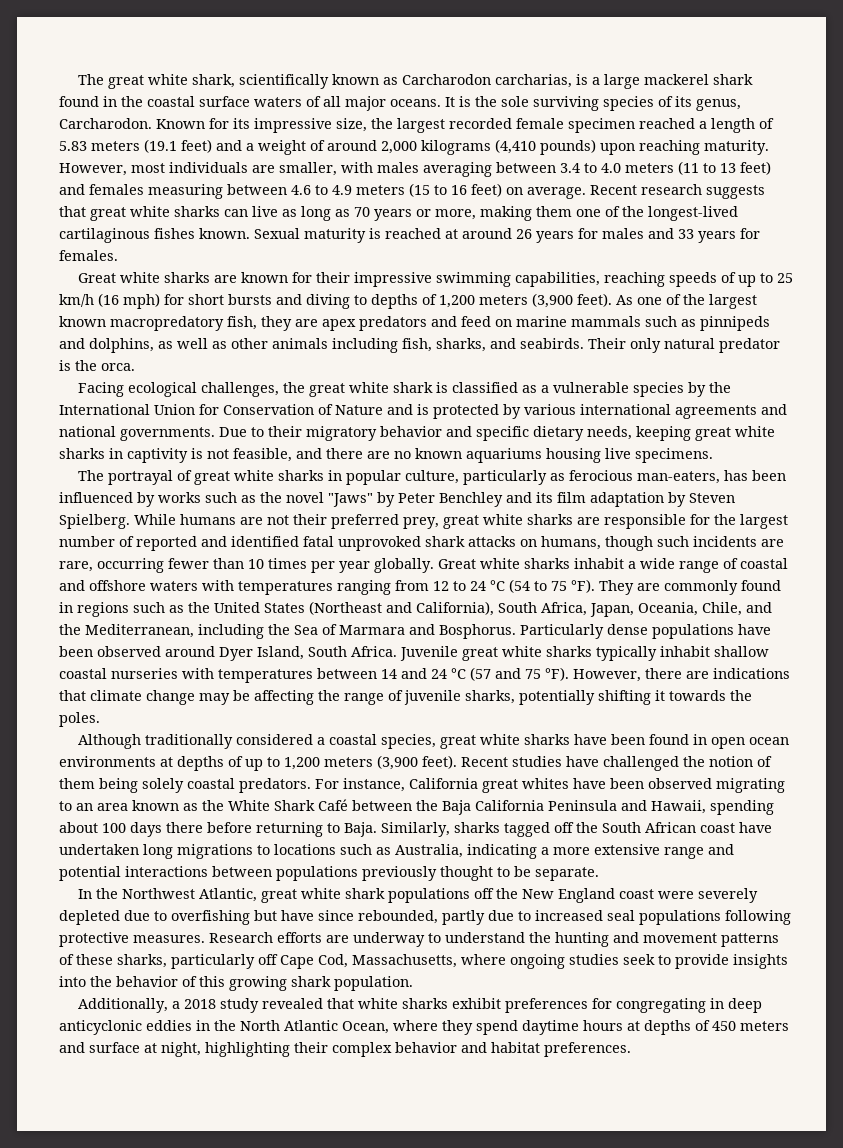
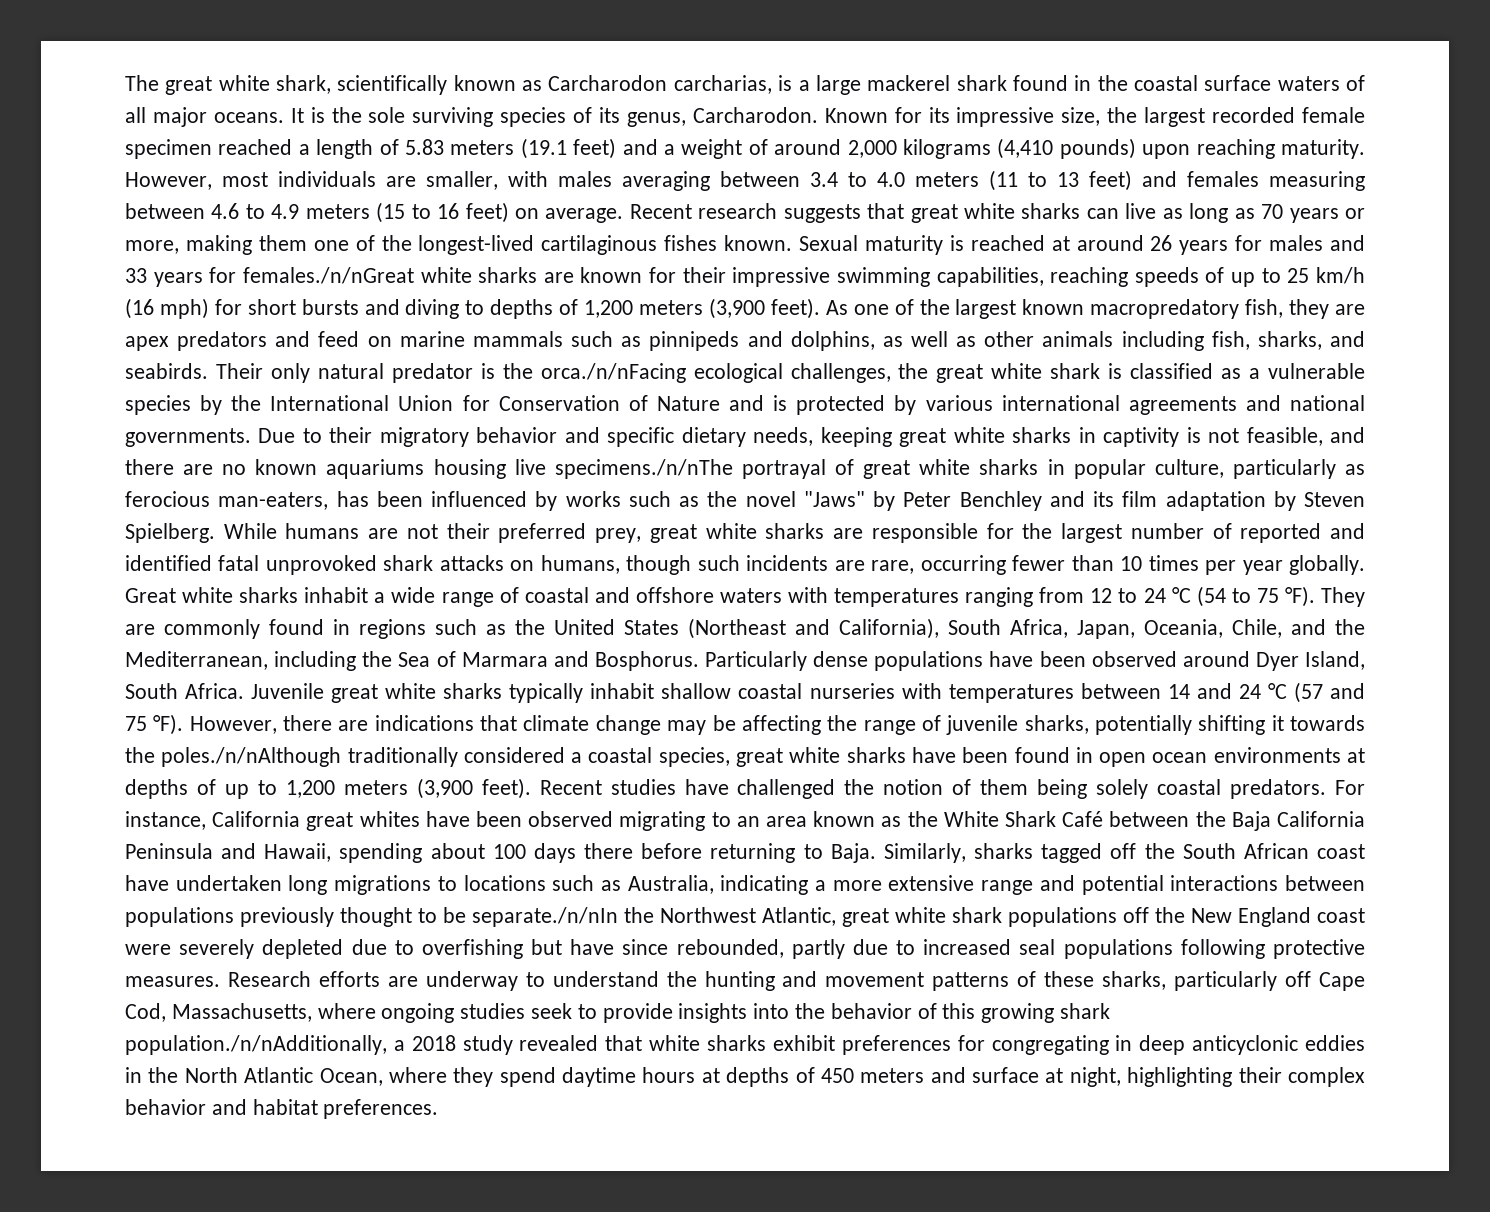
- Sexual maturity is reached at around 26 years for males and 33 years for females.
- Great white sharks are known for their impressive swimming capabilities, reaching speeds of up to 25 km/h (16 mph) for short bursts and diving to depths of 1,200 meters (3,900 feet).
+ Sexual maturity is reached at around 26 years for males and 33 years for females./n/nGreat white sharks are known for their impressive swimming capabilities, reaching speeds of up to 25 km/h (16 mph) for short bursts and diving to depths of 1,200 meters (3,900 feet).
- Their only natural predator is the orca.
- Facing ecological challenges, the great white shark is classified as a vulnerable species by the International Union for Conservation of Nature and is protected by various international agreements and national governments.
+ Their only natural predator is the orca./n/nFacing ecological challenges, the great white shark is classified as a vulnerable species by the International Union for Conservation of Nature and is protected by various international agreements and national governments.
- Due to their migratory behavior and specific dietary needs, keeping great white sharks in captivity is not feasible, and there are no known aquariums housing live specimens.
- The portrayal of great white sharks in popular culture, particularly as ferocious man-eaters, has been influenced by works such as the novel "Jaws" by Peter Benchley and its film adaptation by Steven Spielberg.
+ Due to their migratory behavior and specific dietary needs, keeping great white sharks in captivity is not feasible, and there are no known aquariums housing live specimens./n/nThe portrayal of great white sharks in popular culture, particularly as ferocious man-eaters, has been influenced by works such as the novel "Jaws" by Peter Benchley and its film adaptation by Steven Spielberg.
- However, there are indications that climate change may be affecting the range of juvenile sharks, potentially shifting it towards the poles.
- Although traditionally considered a coastal species, great white sharks have been found in open ocean environments at depths of up to 1,200 meters (3,900 feet).
+ However, there are indications that climate change may be affecting the range of juvenile sharks, potentially shifting it towards the poles./n/nAlthough traditionally considered a coastal species, great white sharks have been found in open ocean environments at depths of up to 1,200 meters (3,900 feet).
- Similarly, sharks tagged off the South African coast have undertaken long migrations to locations such as Australia, indicating a more extensive range and potential interactions between populations previously thought to be separate.
- In the Northwest Atlantic, great white shark populations off the New England coast were severely depleted due to overfishing but have since rebounded, partly due to increased seal populations following protective measures.
+ Similarly, sharks tagged off the South African coast have undertaken long migrations to locations such as Australia, indicating a more extensive range and potential interactions between populations previously thought to be separate./n/nIn the Northwest Atlantic, great white shark populations off the New England coast were severely depleted due to overfishing but have since rebounded, partly due to increased seal populations following protective measures.
- Research efforts are underway to understand the hunting and movement patterns of these sharks, particularly off Cape Cod, Massachusetts, where ongoing studies seek to provide insights into the behavior of this growing shark population.
- Additionally, a 2018 study revealed that white sharks exhibit preferences for congregating in deep anticyclonic eddies in the North Atlantic Ocean, where they spend daytime hours at depths of 450 meters and surface at night, highlighting their complex behavior and habitat preferences.
+ Research efforts are underway to understand the hunting and movement patterns of these sharks, particularly off Cape Cod, Massachusetts, where ongoing studies seek to provide insights into the behavior of this growing shark population./n/nAdditionally, a 2018 study revealed that white sharks exhibit preferences for congregating in deep anticyclonic eddies in the North Atlantic Ocean, where they spend daytime hours at depths of 450 meters and surface at night, highlighting their complex behavior and habitat preferences.

